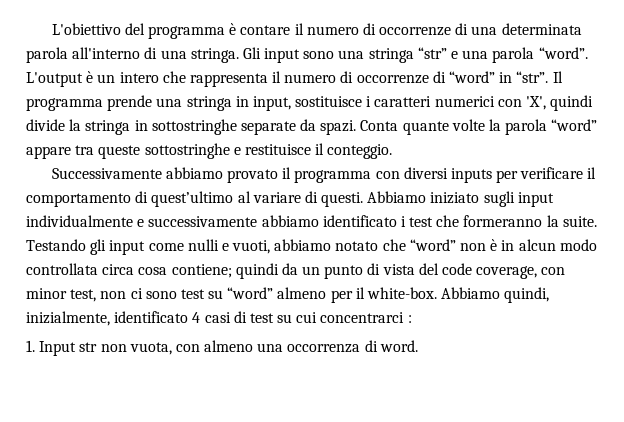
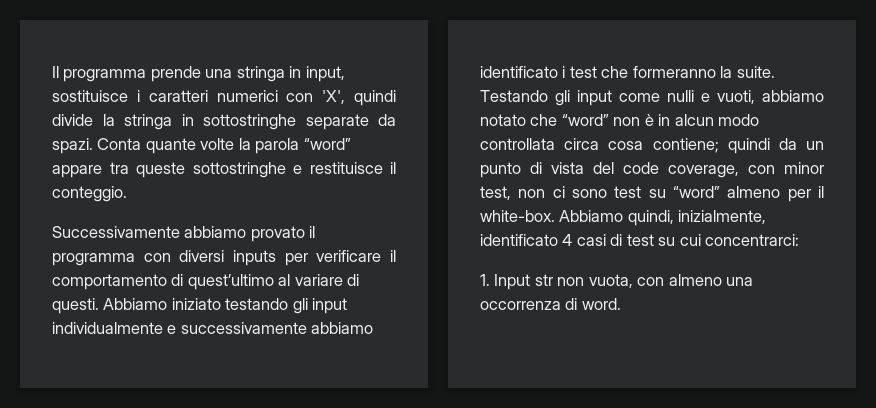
- L'obiettivo del programma è contare il numero di occorrenze di una determinata parola all'interno di una stringa. Gli input sono una stringa “str” e una parola “word”. L'output è un intero che rappresenta il numero di occorrenze di “word” in “str”.
- Abbiamo iniziato sugli input individualmente e successivamente abbiamo identificato i test che formeranno la suite.
+ Abbiamo iniziato testando gli input individualmente e successivamente abbiamo identificato i test che formeranno la suite.
- Abbiamo quindi, inizialmente, identificato 4 casi di test su cui concentrarci :
+ Abbiamo quindi, inizialmente, identificato 4 casi di test su cui concentrarci:

